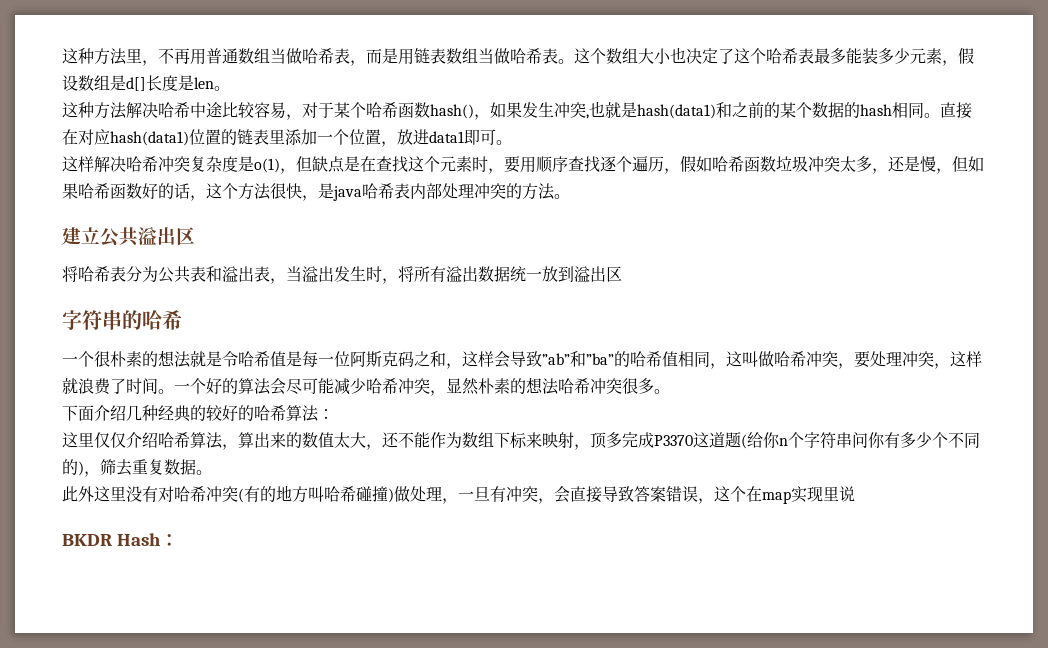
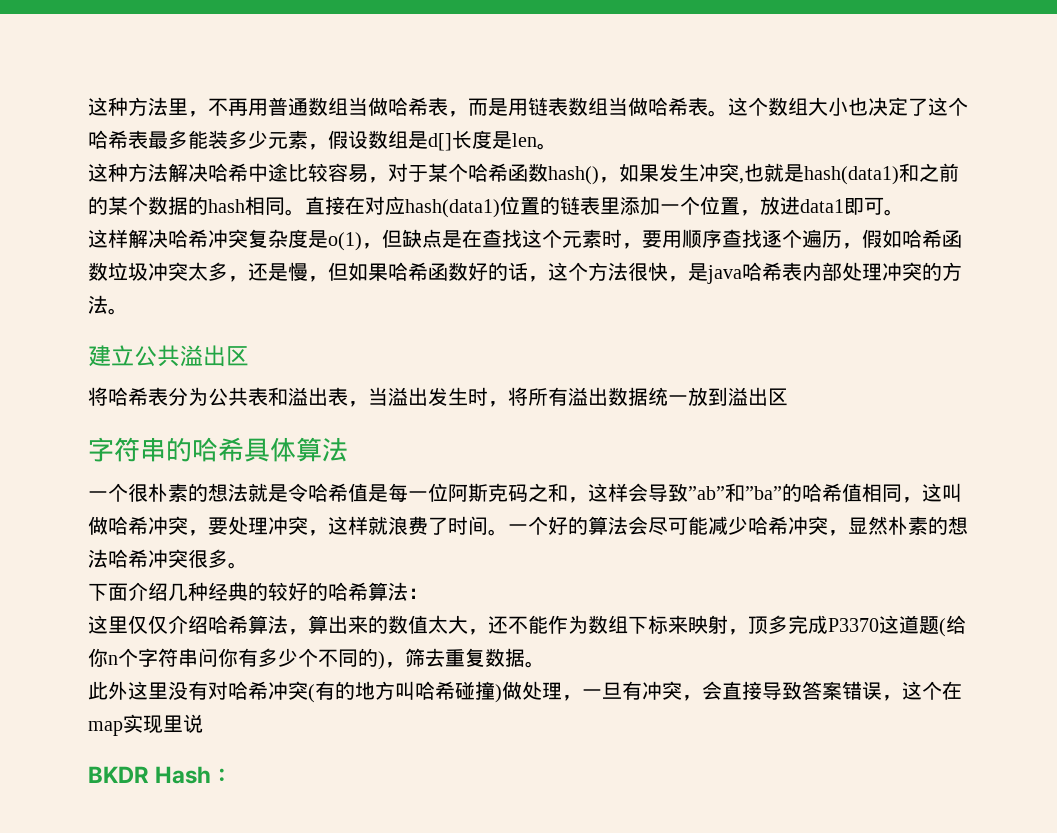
- 字符串的哈希
+ 字符串的哈希具体算法

